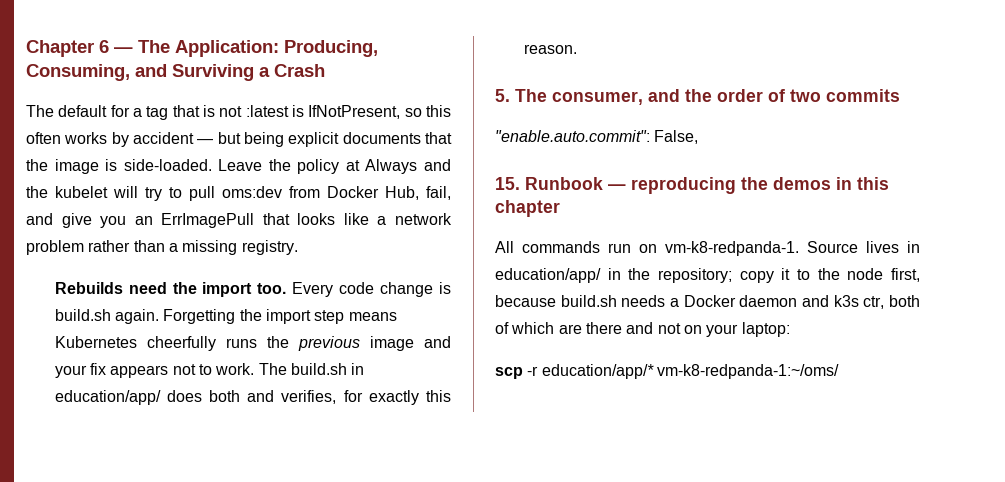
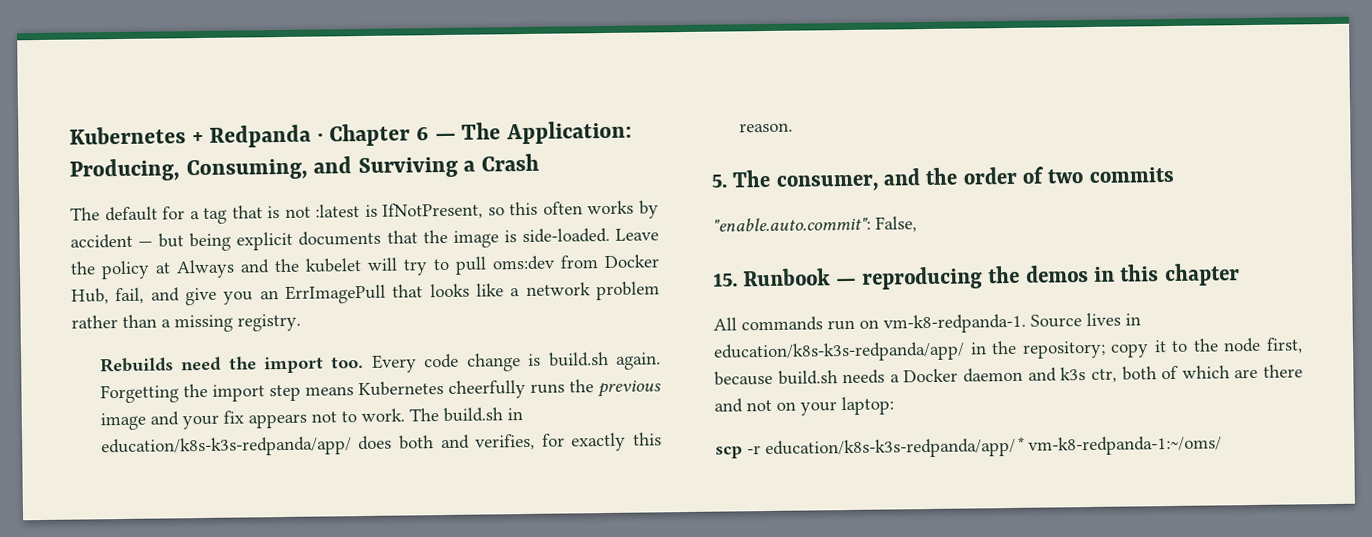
- Chapter 6 — The Application: Producing, Consuming, and Surviving a Crash
+ Kubernetes + Redpanda · Chapter 6 — The Application: Producing, Consuming, and Surviving a Crash
- The build.sh in education/app/ does both and verifies, for exactly this reason.
+ The build.sh in education/k8s-k3s-redpanda/app/ does both and verifies, for exactly this reason.
- Source lives in education/app/ in the repository; copy it to the node first, because build.sh needs a Docker daemon and k3s ctr, both of which are there and not on your laptop:
+ Source lives in education/k8s-k3s-redpanda/app/ in the repository; copy it to the node first, because build.sh needs a Docker daemon and k3s ctr, both of which are there and not on your laptop:
- scp -r education/app/* vm-k8-redpanda-1:~/oms/
+ scp -r education/k8s-k3s-redpanda/app/* vm-k8-redpanda-1:~/oms/

